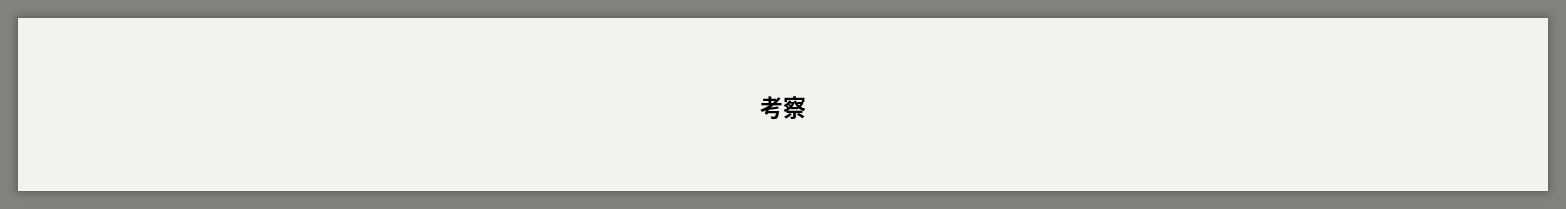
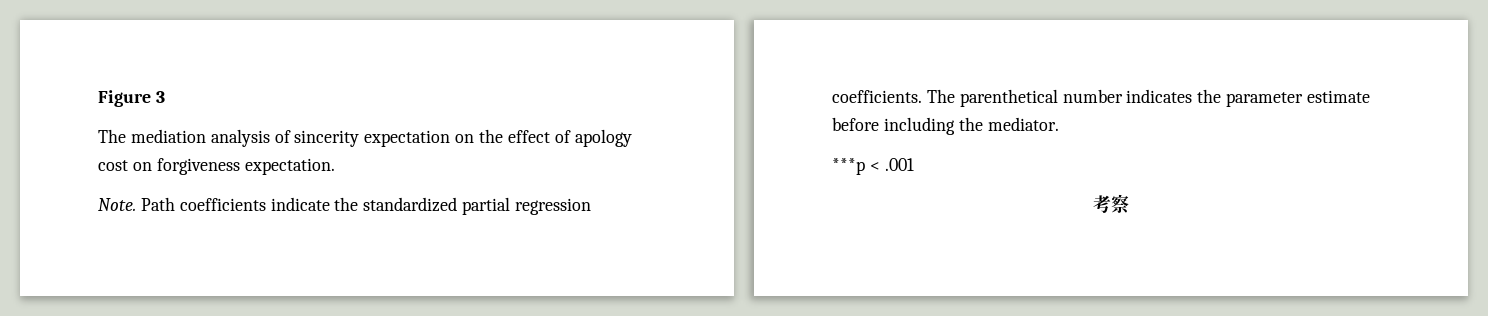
+ Figure 3
+ The mediation analysis of sincerity expectation on the effect of apology cost on forgiveness expectation.
+ Note. Path coefficients indicate the standardized partial regression coefficients. The parenthetical number indicates the parameter estimate before including the mediator.
+ ***p < .001

